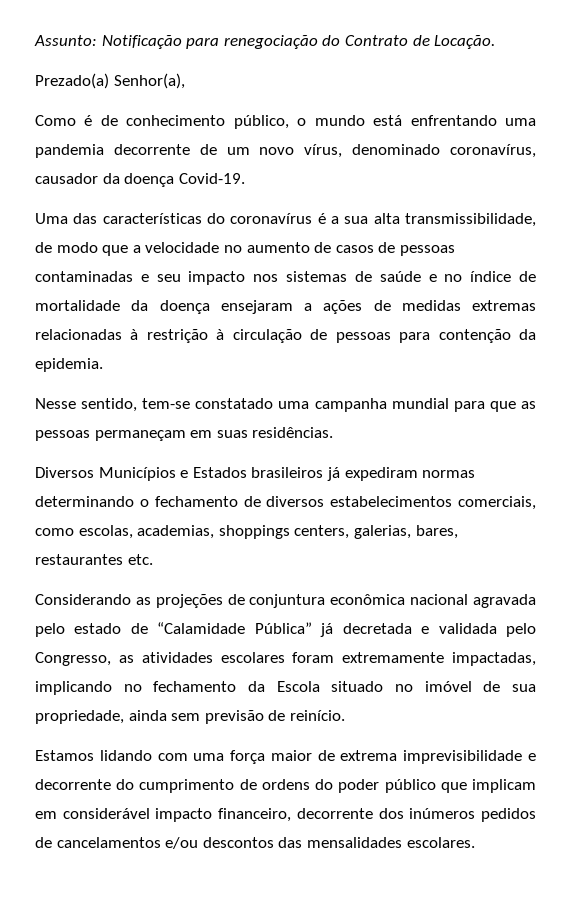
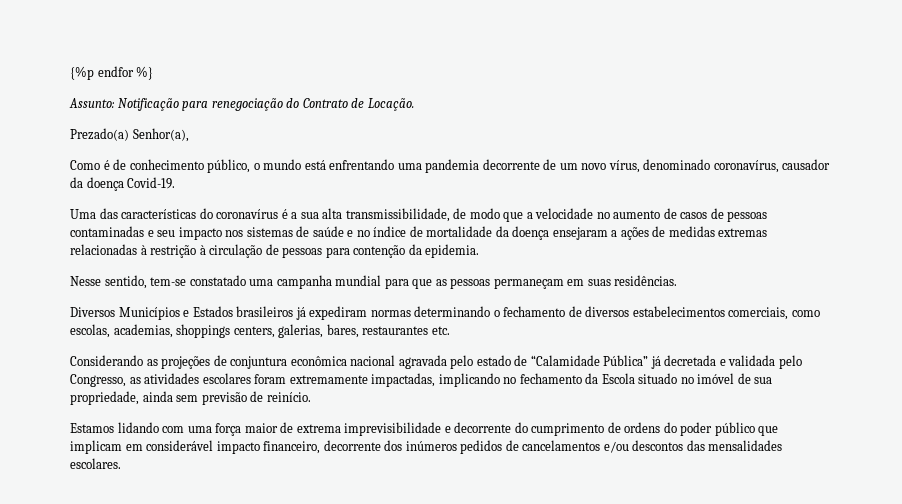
+ {%p endfor %}

